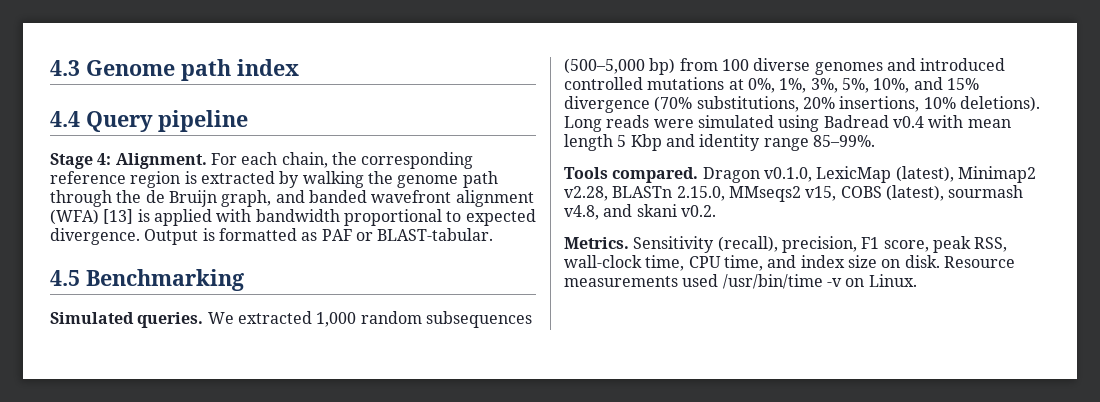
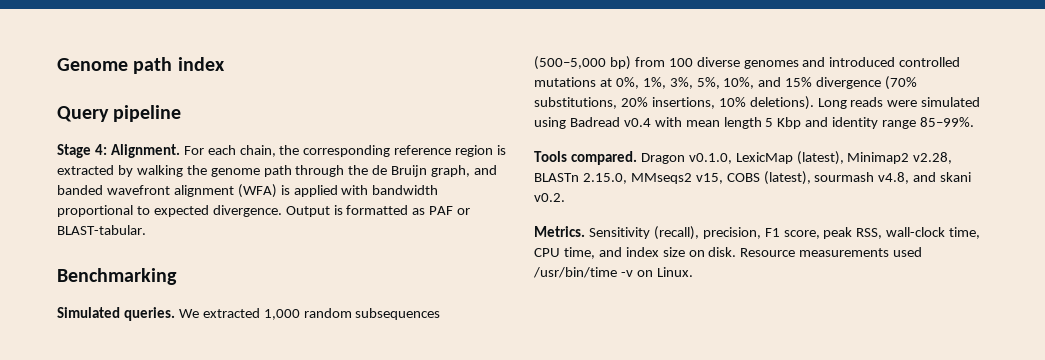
- 4.3 Genome path index
+ Genome path index
- 4.4 Query pipeline
+ Query pipeline
- For each chain, the corresponding reference region is extracted by walking the genome path through the de Bruijn graph, and banded wavefront alignment (WFA) [13] is applied with bandwidth proportional to expected divergence.
+ For each chain, the corresponding reference region is extracted by walking the genome path through the de Bruijn graph, and banded wavefront alignment (WFA) is applied with bandwidth proportional to expected divergence.
- 4.5 Benchmarking
+ Benchmarking

